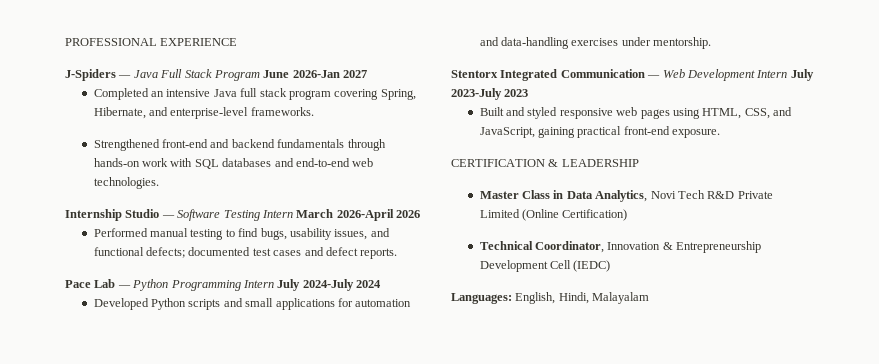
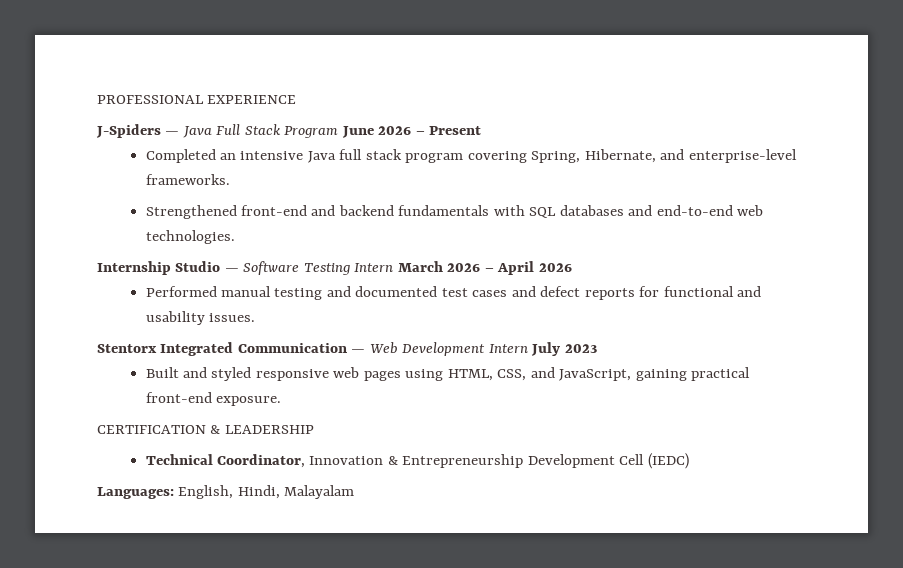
- J-Spiders — Java Full Stack Program June 2026-Jan 2027
+ J-Spiders — Java Full Stack Program June 2026 – Present
- Strengthened front-end and backend fundamentals through hands-on work with SQL databases and end-to-end web technologies.
+ Strengthened front-end and backend fundamentals with SQL databases and end-to-end web technologies.
- Internship Studio — Software Testing Intern March 2026-April 2026
+ Internship Studio — Software Testing Intern March 2026 – April 2026
- Performed manual testing to find bugs, usability issues, and functional defects; documented test cases and defect reports.
- Pace Lab — Python Programming Intern July 2024-July 2024
- Developed Python scripts and small applications for automation and data-handling exercises under mentorship.
+ Performed manual testing and documented test cases and defect reports for functional and usability issues.
- Stentorx Integrated Communication — Web Development Intern July 2023-July 2023
+ Stentorx Integrated Communication — Web Development Intern July 2023
- Master Class in Data Analytics, Novi Tech R&D Private Limited (Online Certification)

